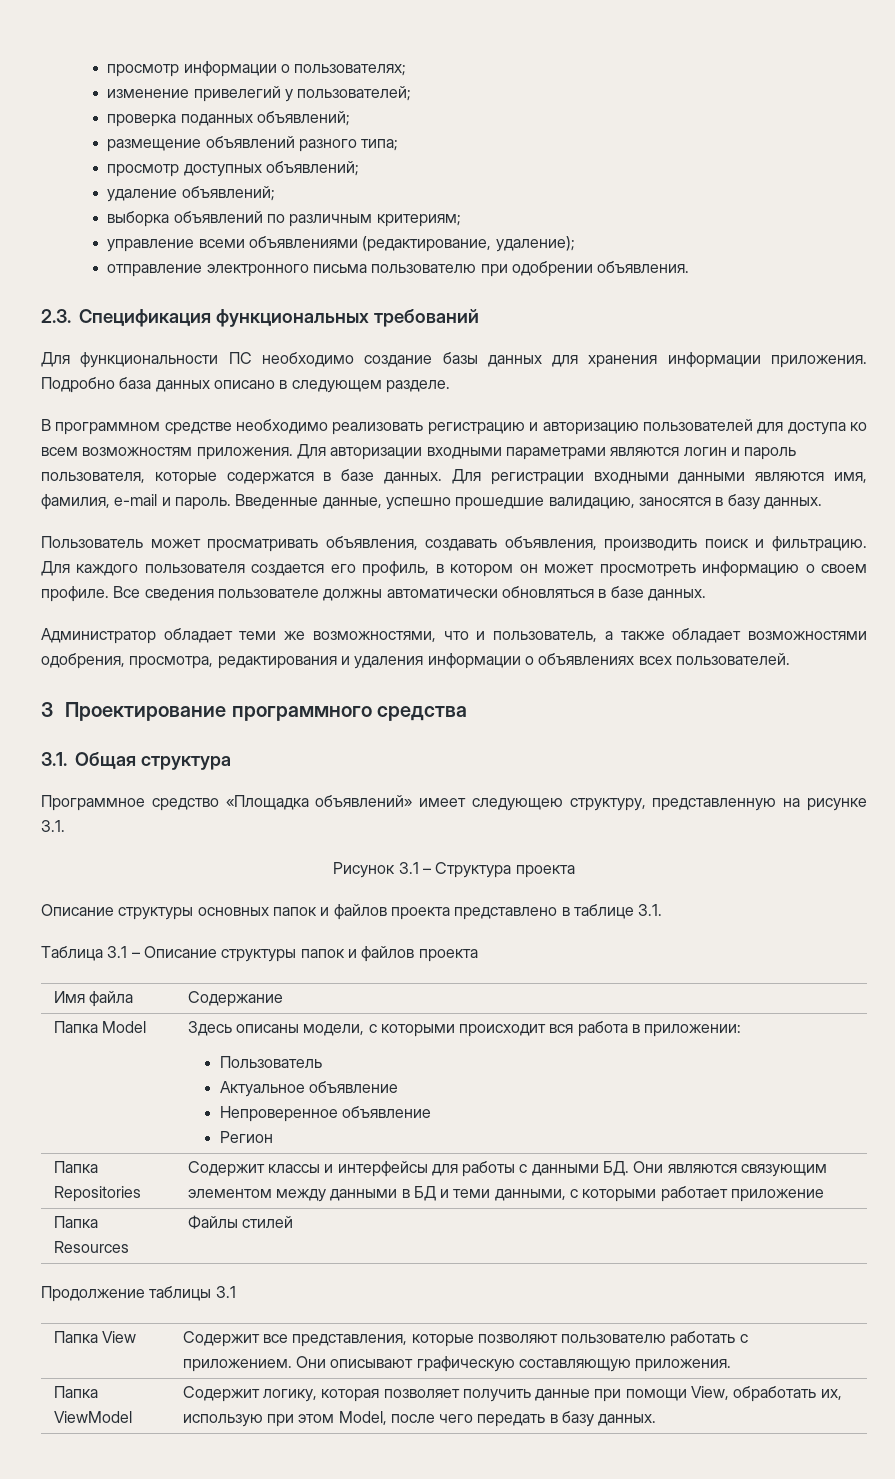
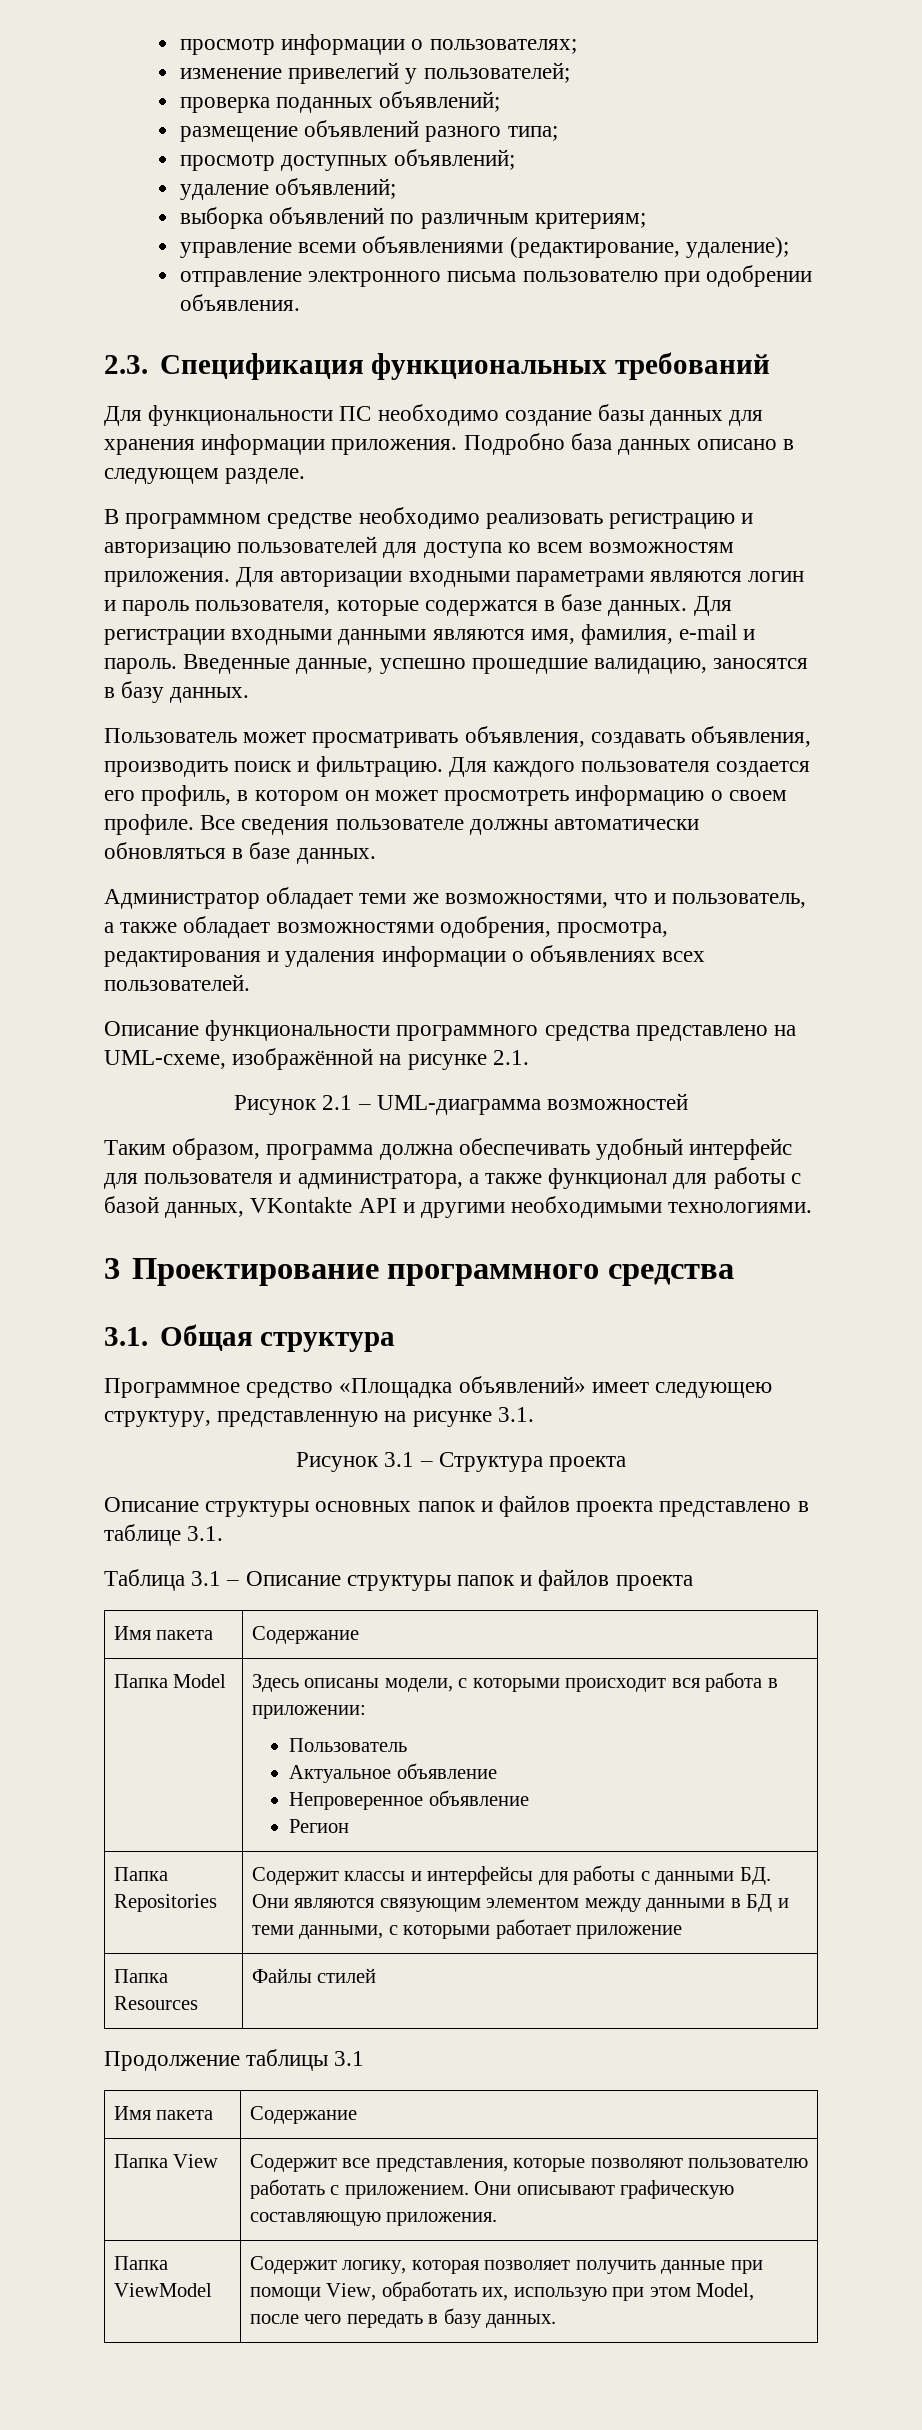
+ Описание функциональности программного средства представлено на UML-схеме, изображённой на рисунке 2.1.
+ Рисунок 2.1 – UML-диаграмма возможностей
+ Таким образом, программа должна обеспечивать удобный интерфейс для пользователя и администратора, а также функционал для работы с базой данных, VKontakte API и другими необходимыми технологиями.
  Таблица 3.1 – Описание структуры папок и файлов проекта
- Имя файла | Содержание
+ Имя пакета | Содержание
  Продолжение таблицы 3.1
+ Имя пакета | Содержание

